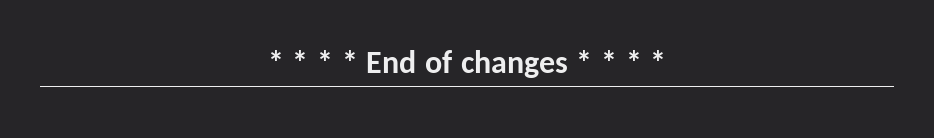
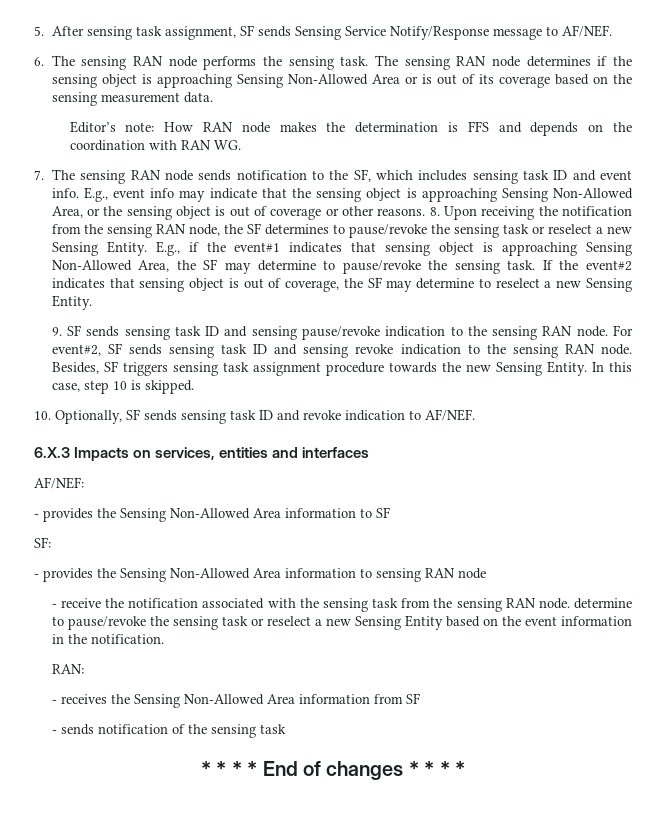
+ 5. After sensing task assignment, SF sends Sensing Service Notify/Response message to AF/NEF.
+ 6. The sensing RAN node performs the sensing task. The sensing RAN node determines if the sensing object is approaching Sensing Non-Allowed Area or is out of its coverage based on the sensing measurement data.
+ Editor’s note: How RAN node makes the determination is FFS and depends on the coordination with RAN WG.
+ 7. The sensing RAN node sends notification to the SF, which includes sensing task ID and event info. E.g., event info may indicate that the sensing object is approaching Sensing Non-Allowed Area, or the sensing object is out of coverage or other reasons. 8. Upon receiving the notification from the sensing RAN node, the SF determines to pause/revoke the sensing task or reselect a new Sensing Entity. E.g., if the event#1 indicates that sensing object is approaching Sensing Non-Allowed Area, the SF may determine to pause/revoke the sensing task. If the event#2 indicates that sensing object is out of coverage, the SF may determine to reselect a new Sensing Entity.
+ 9. SF sends sensing task ID and sensing pause/revoke indication to the sensing RAN node. For event#2, SF sends sensing task ID and sensing revoke indication to the sensing RAN node. Besides, SF triggers sensing task assignment procedure towards the new Sensing Entity. In this case, step 10 is skipped.
+ 10. Optionally, SF sends sensing task ID and revoke indication to AF/NEF.
+ 6.X.3 Impacts on services, entities and interfaces
+ AF/NEF:
+ - provides the Sensing Non-Allowed Area information to SF
+ SF:
+ - provides the Sensing Non-Allowed Area information to sensing RAN node
+ - receive the notification associated with the sensing task from the sensing RAN node. determine to pause/revoke the sensing task or reselect a new Sensing Entity based on the event information in the notification.
+ RAN:
+ - receives the Sensing Non-Allowed Area information from SF
+ - sends notification of the sensing task

